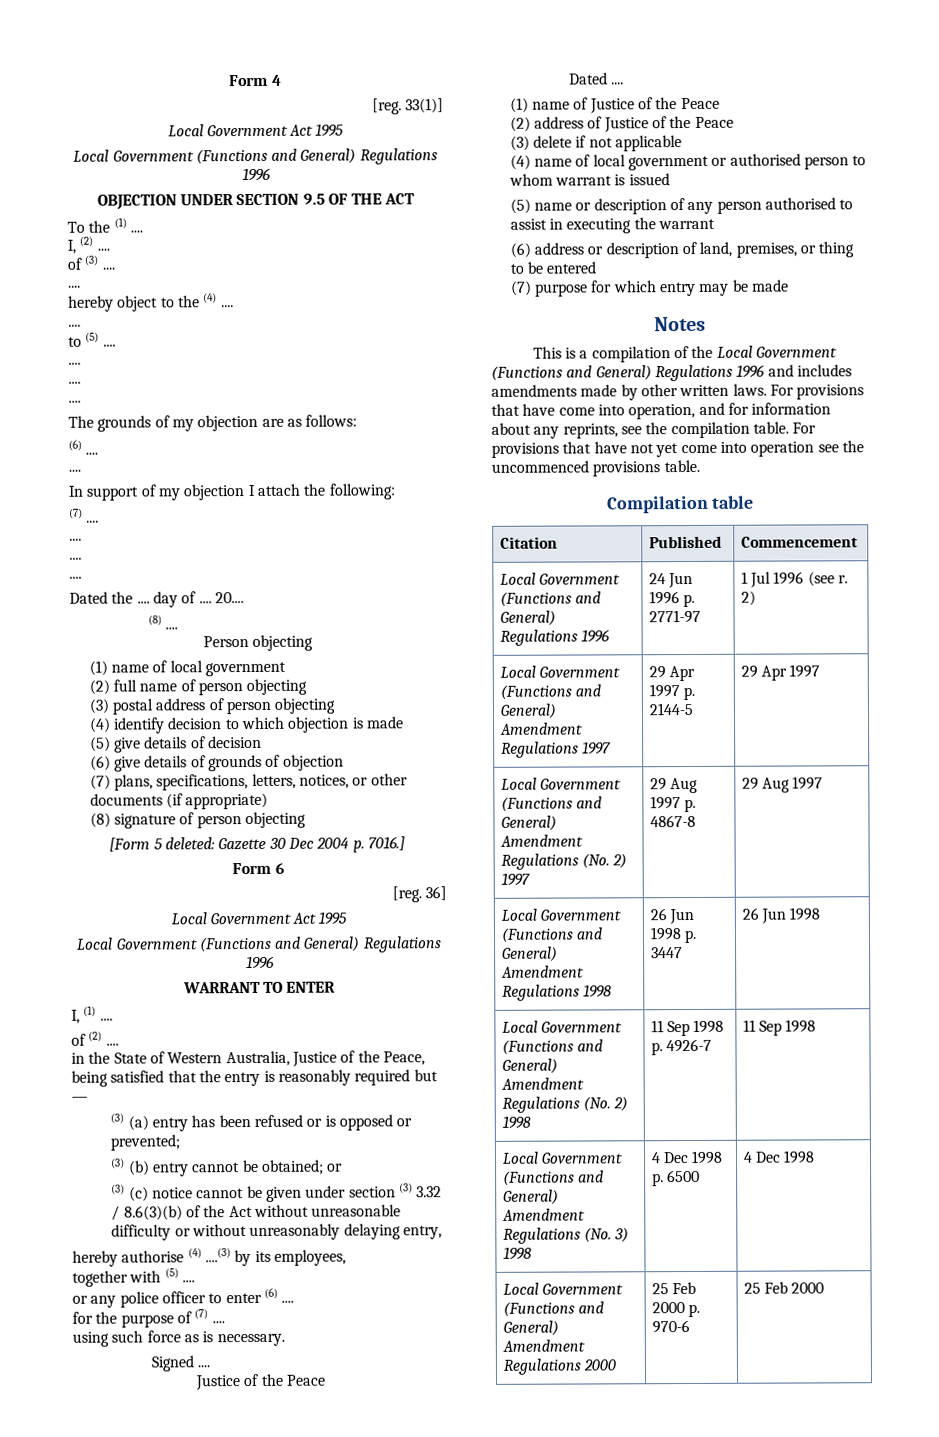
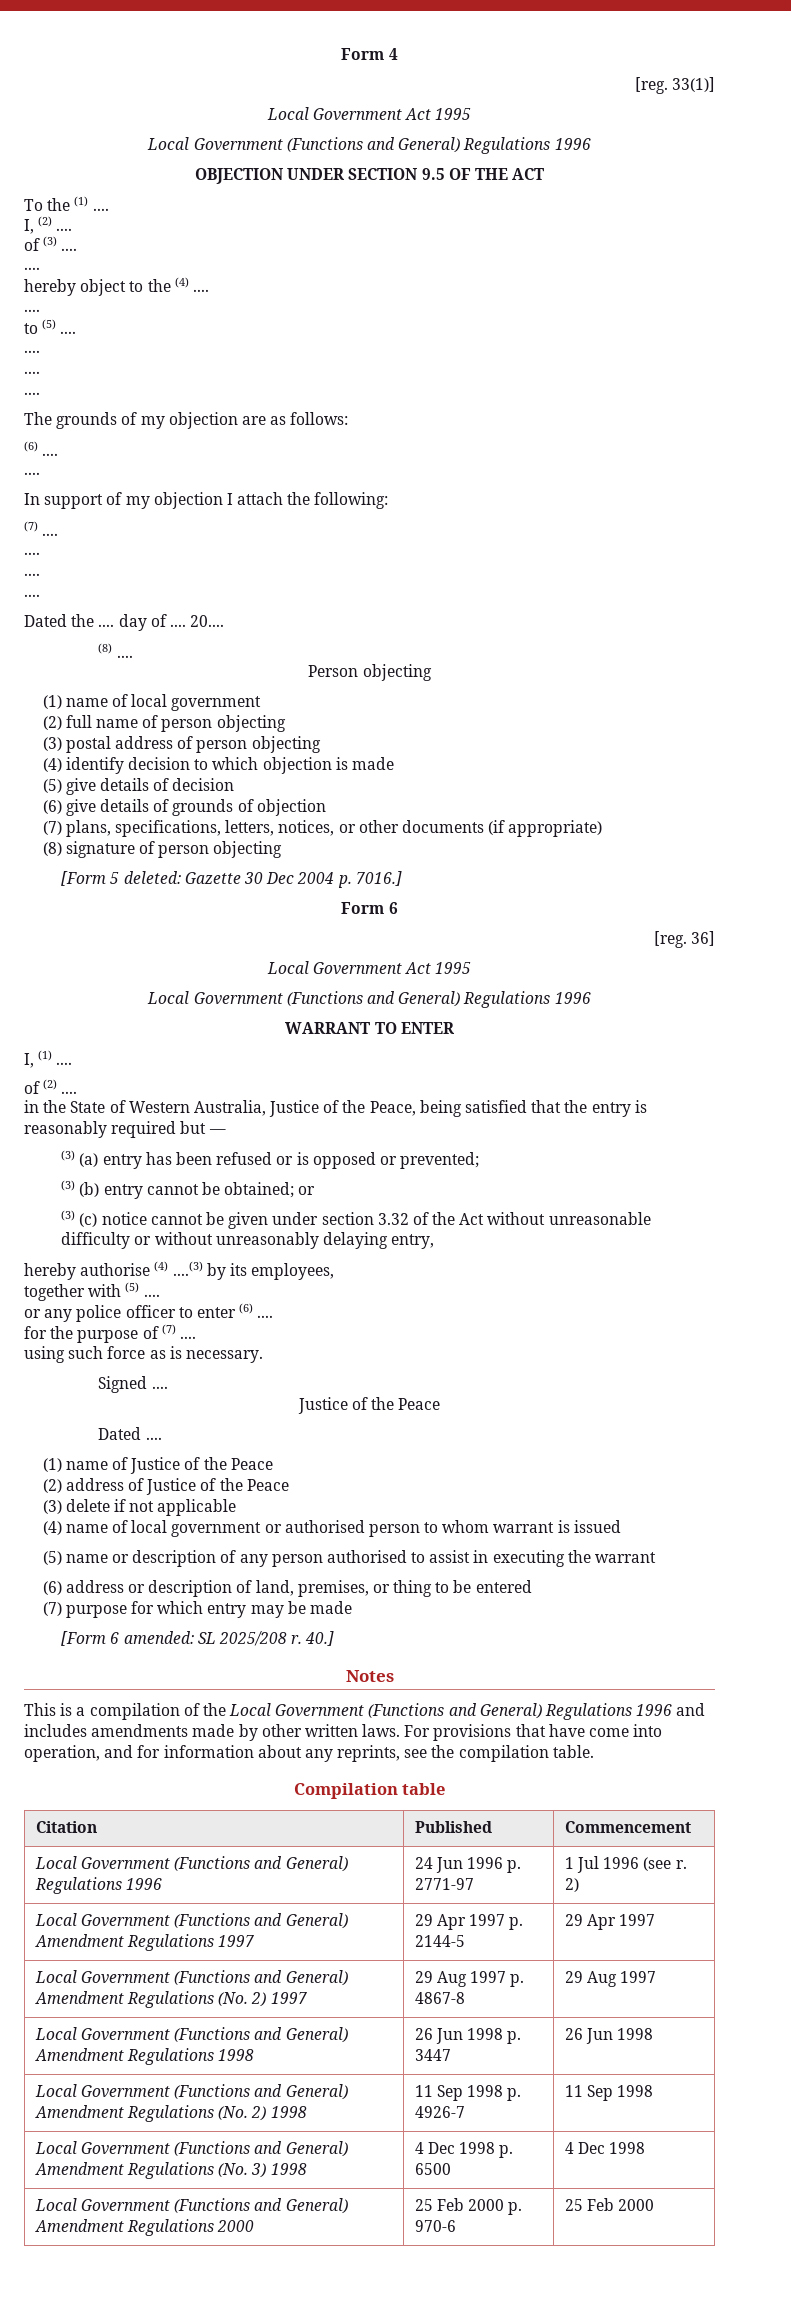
- (3) (c) notice cannot be given under section (3) 3.32 / 8.6(3)(b) of the Act without unreasonable difficulty or without unreasonably delaying entry,
+ (3) (c) notice cannot be given under section 3.32 of the Act without unreasonable difficulty or without unreasonably delaying entry,
+ [Form 6 amended: SL 2025/208 r. 40.]
- For provisions that have not yet come into operation see the uncommenced provisions table.

